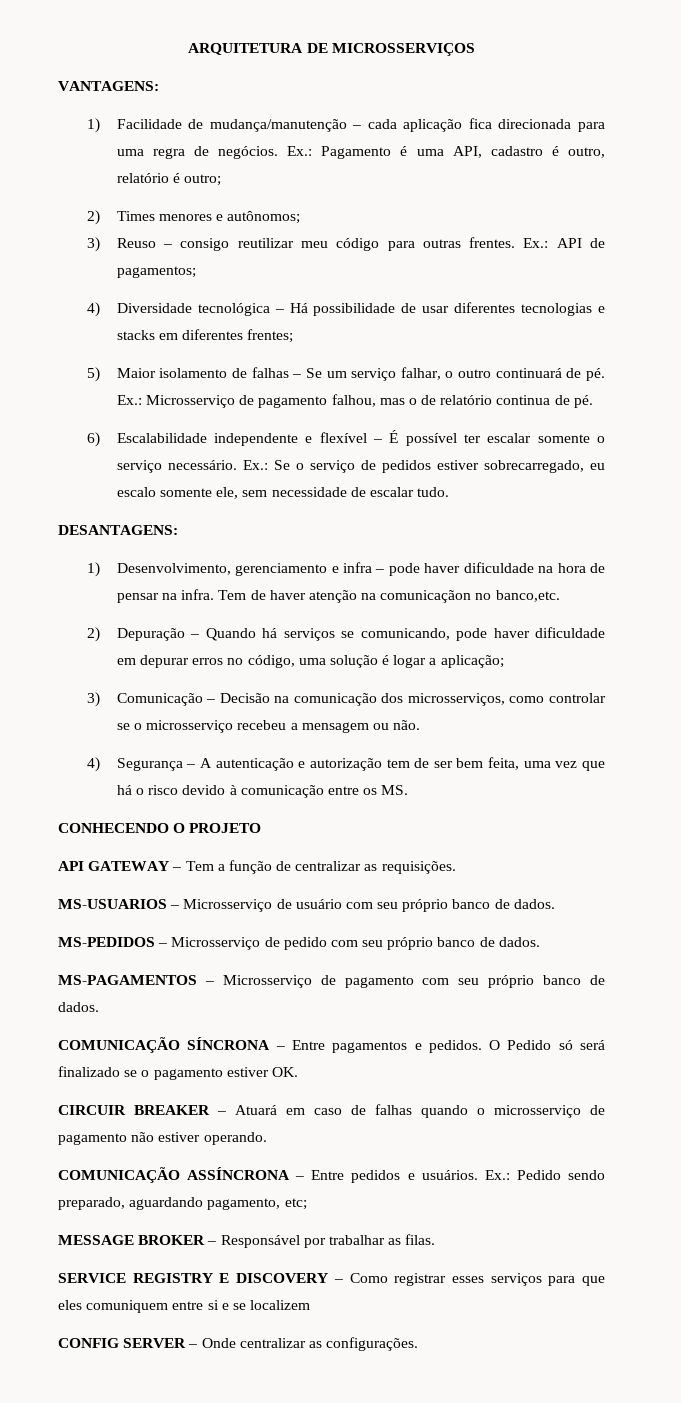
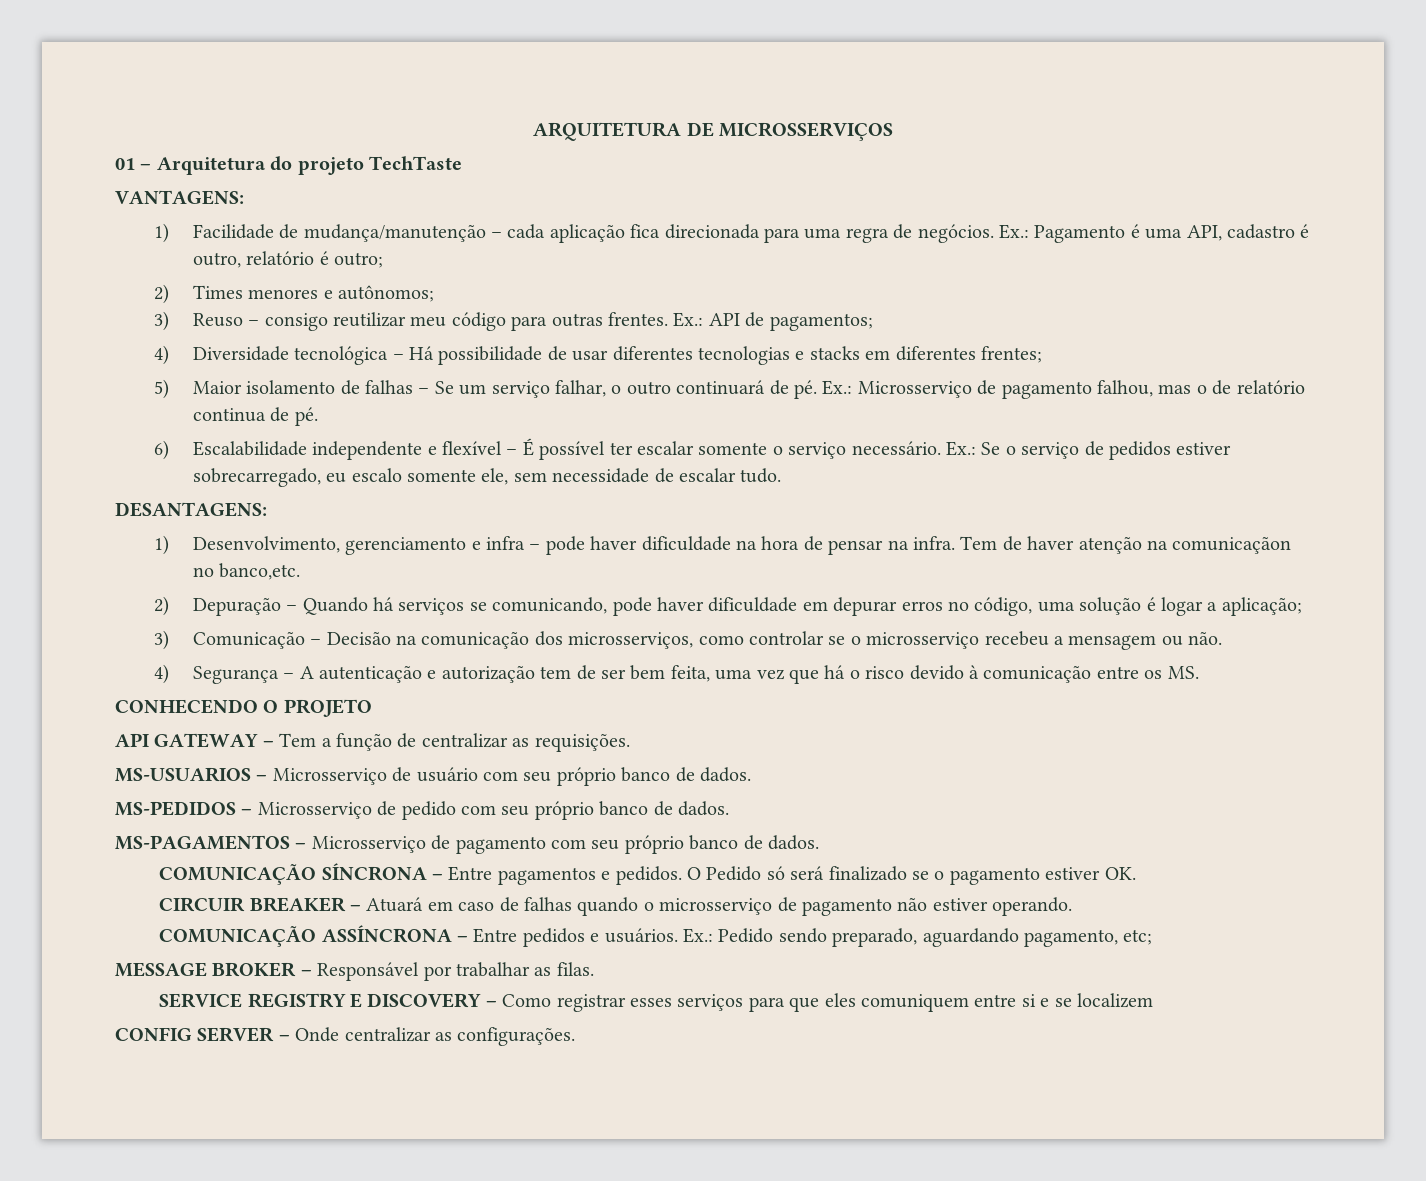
+ 01 – Arquitetura do projeto TechTaste

